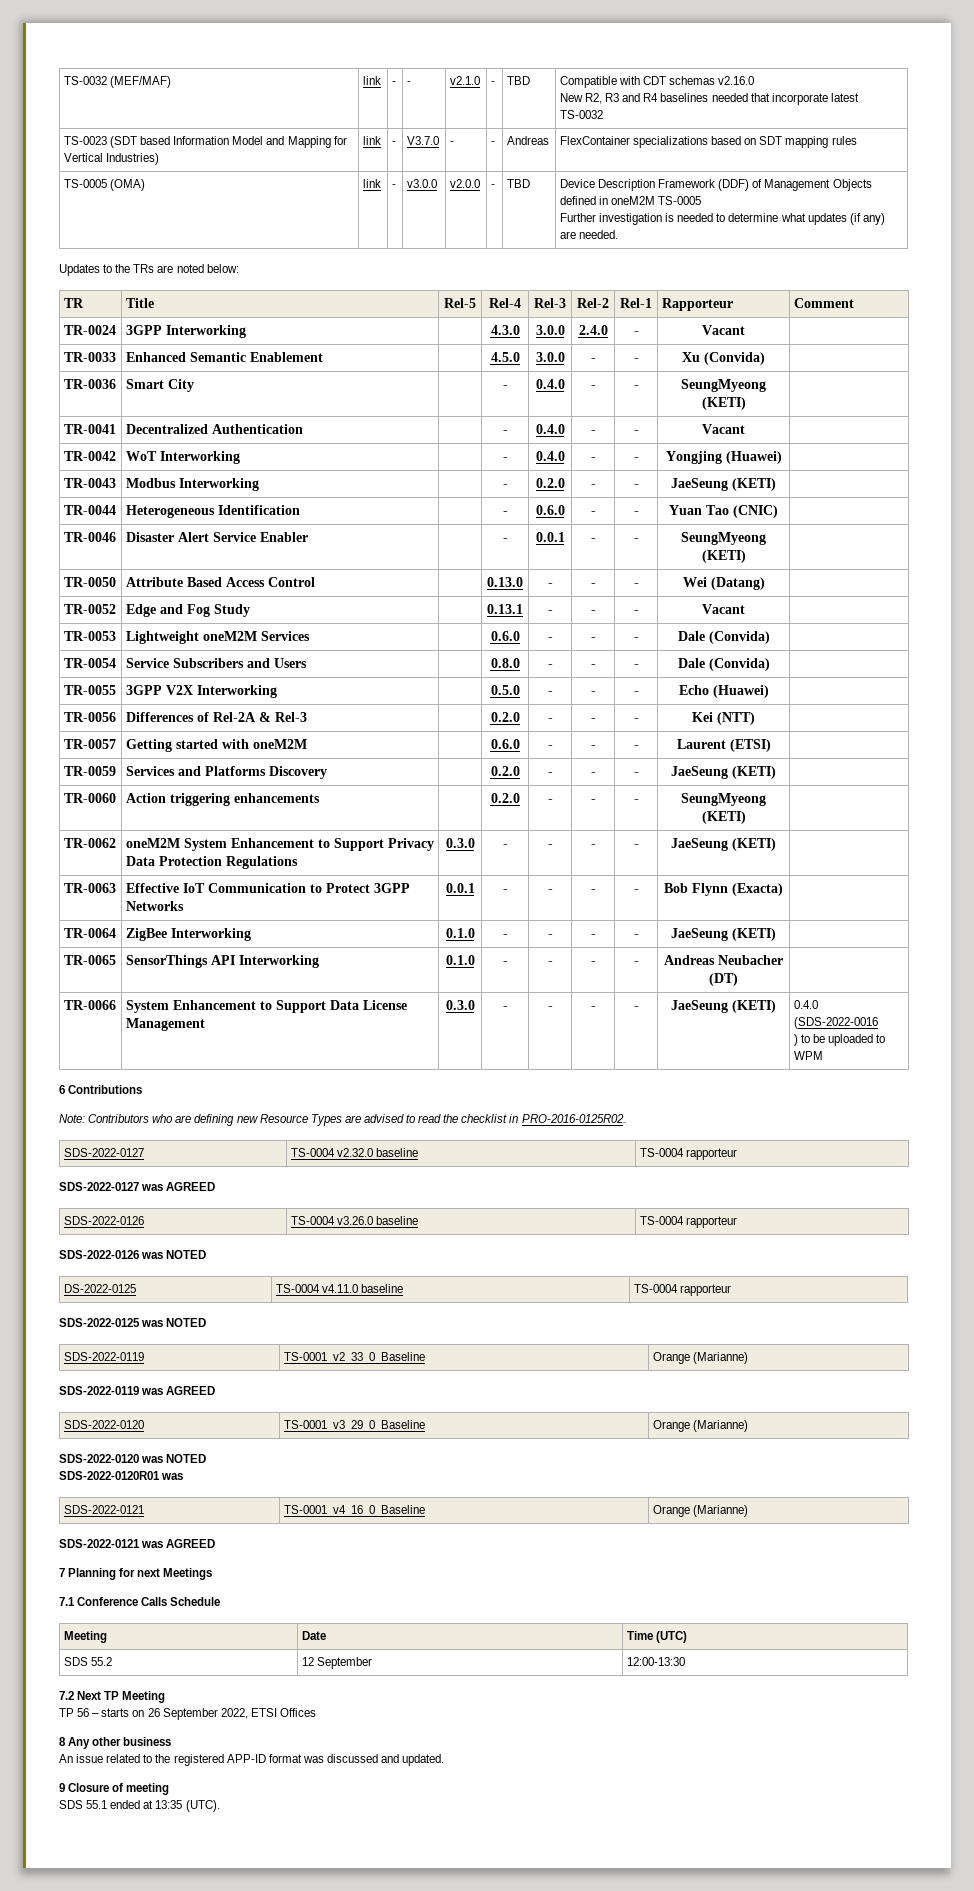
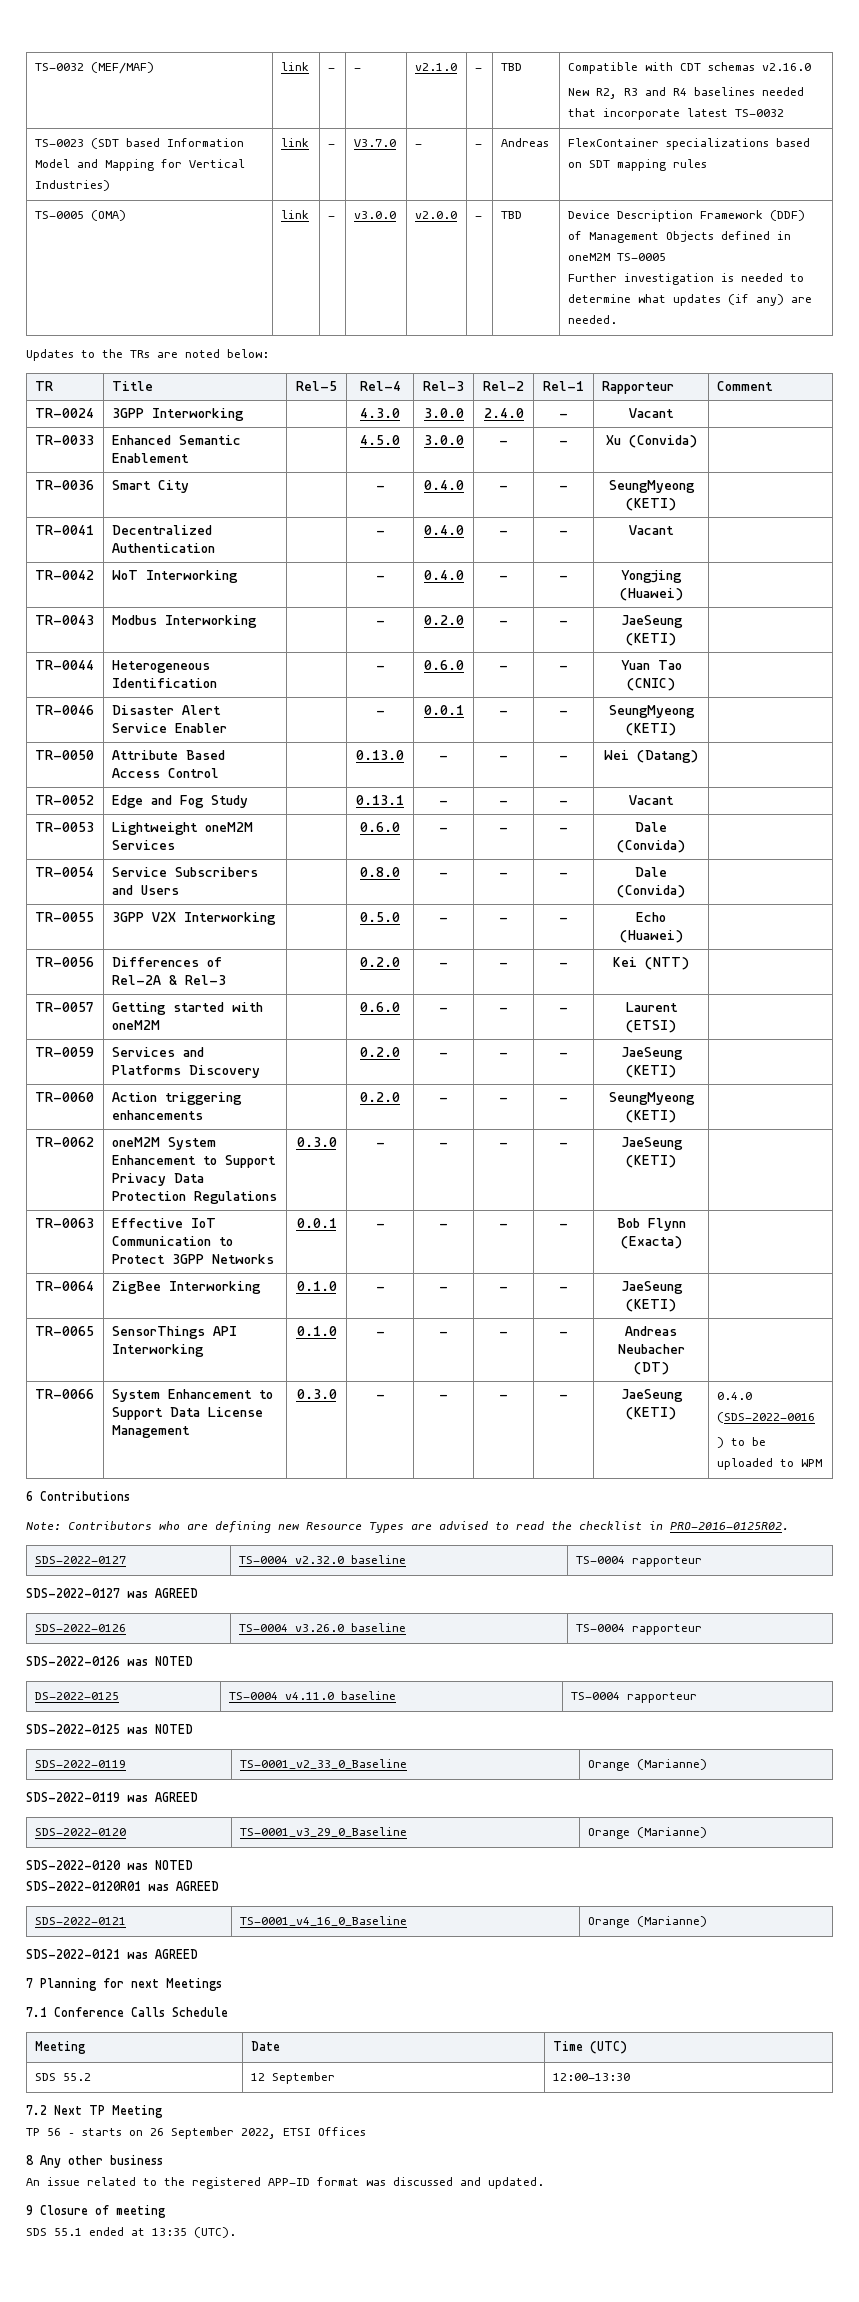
- SDS-2022-0120R01 was
+ SDS-2022-0120R01 was AGREED

